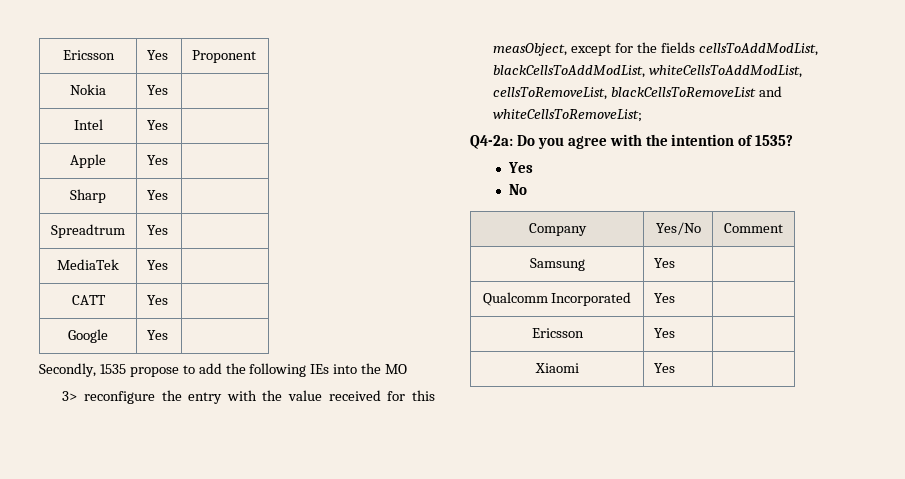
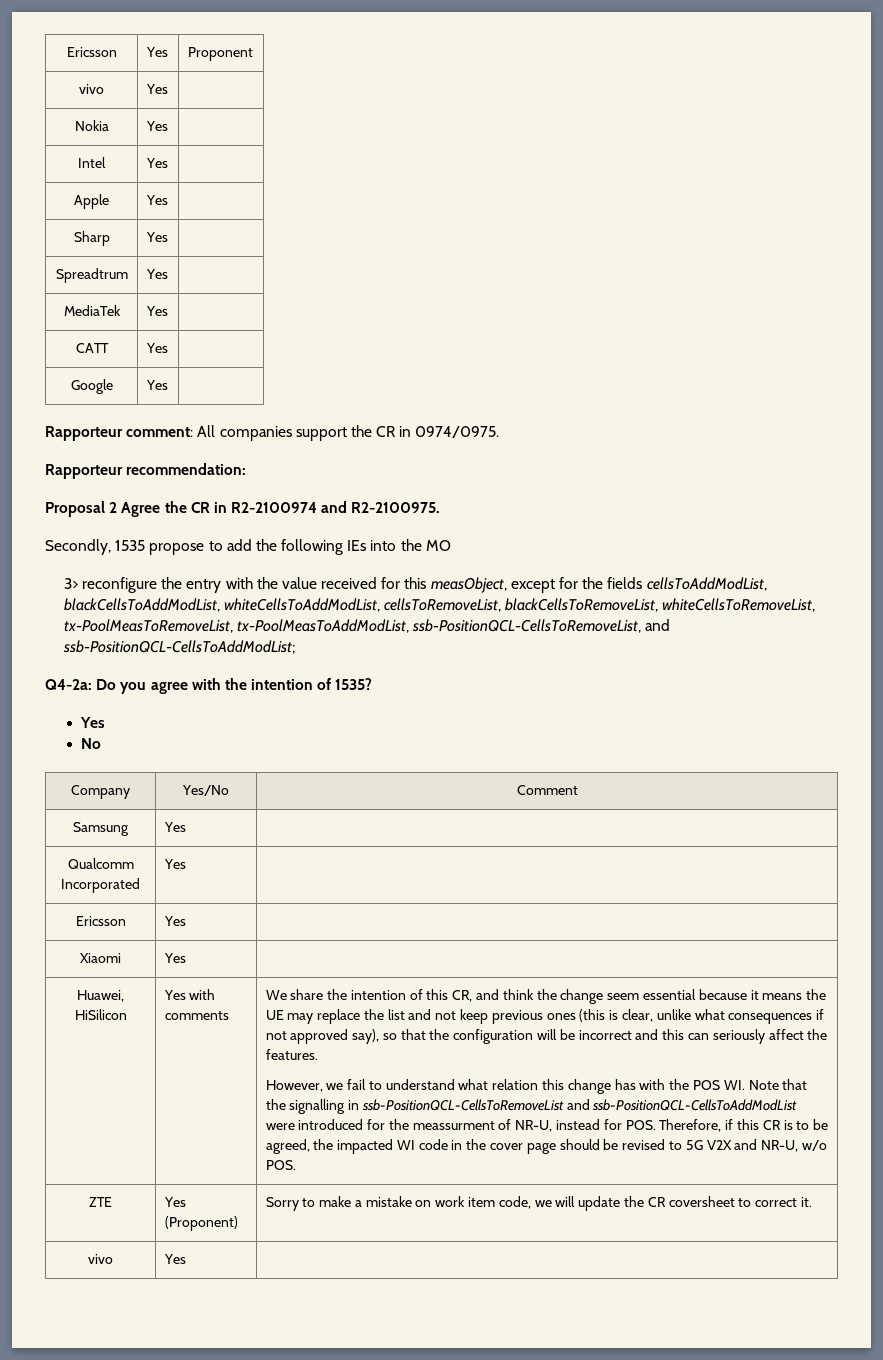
  Ericsson | Yes | Proponent
+ vivo | Yes |
+ Rapporteur comment: All companies support the CR in 0974/0975.
+ Rapporteur recommendation:
+ Proposal 2 Agree the CR in R2-2100974 and R2-2100975.
- 3> reconfigure the entry with the value received for this measObject, except for the fields cellsToAddModList, blackCellsToAddModList, whiteCellsToAddModList, cellsToRemoveList, blackCellsToRemoveList and whiteCellsToRemoveList;
+ 3> reconfigure the entry with the value received for this measObject, except for the fields cellsToAddModList, blackCellsToAddModList, whiteCellsToAddModList, cellsToRemoveList, blackCellsToRemoveList, whiteCellsToRemoveList, tx-PoolMeasToRemoveList, tx-PoolMeasToAddModList, ssb-PositionQCL-CellsToRemoveList, and ssb-PositionQCL-CellsToAddModList;
+ Huawei, HiSilicon | Yes with comments | We share the intention of this CR, and think the change seem essential because it means the UE may replace the list and not keep previous ones (this is clear, unlike what consequences if not approved say), so that the configuration will be incorrect and this can seriously affect the features.
+ However, we fail to understand what relation this change has with the POS WI. Note that the signalling in ssb-PositionQCL-CellsToRemoveList and ssb-PositionQCL-CellsToAddModList were introduced for the meassurment of NR-U, instead for POS. Therefore, if this CR is to be agreed, the impacted WI code in the cover page should be revised to 5G V2X and NR-U, w/o POS.
+ ZTE | Yes (Proponent) | Sorry to make a mistake on work item code, we will update the CR coversheet to correct it.
+ vivo | Yes |

